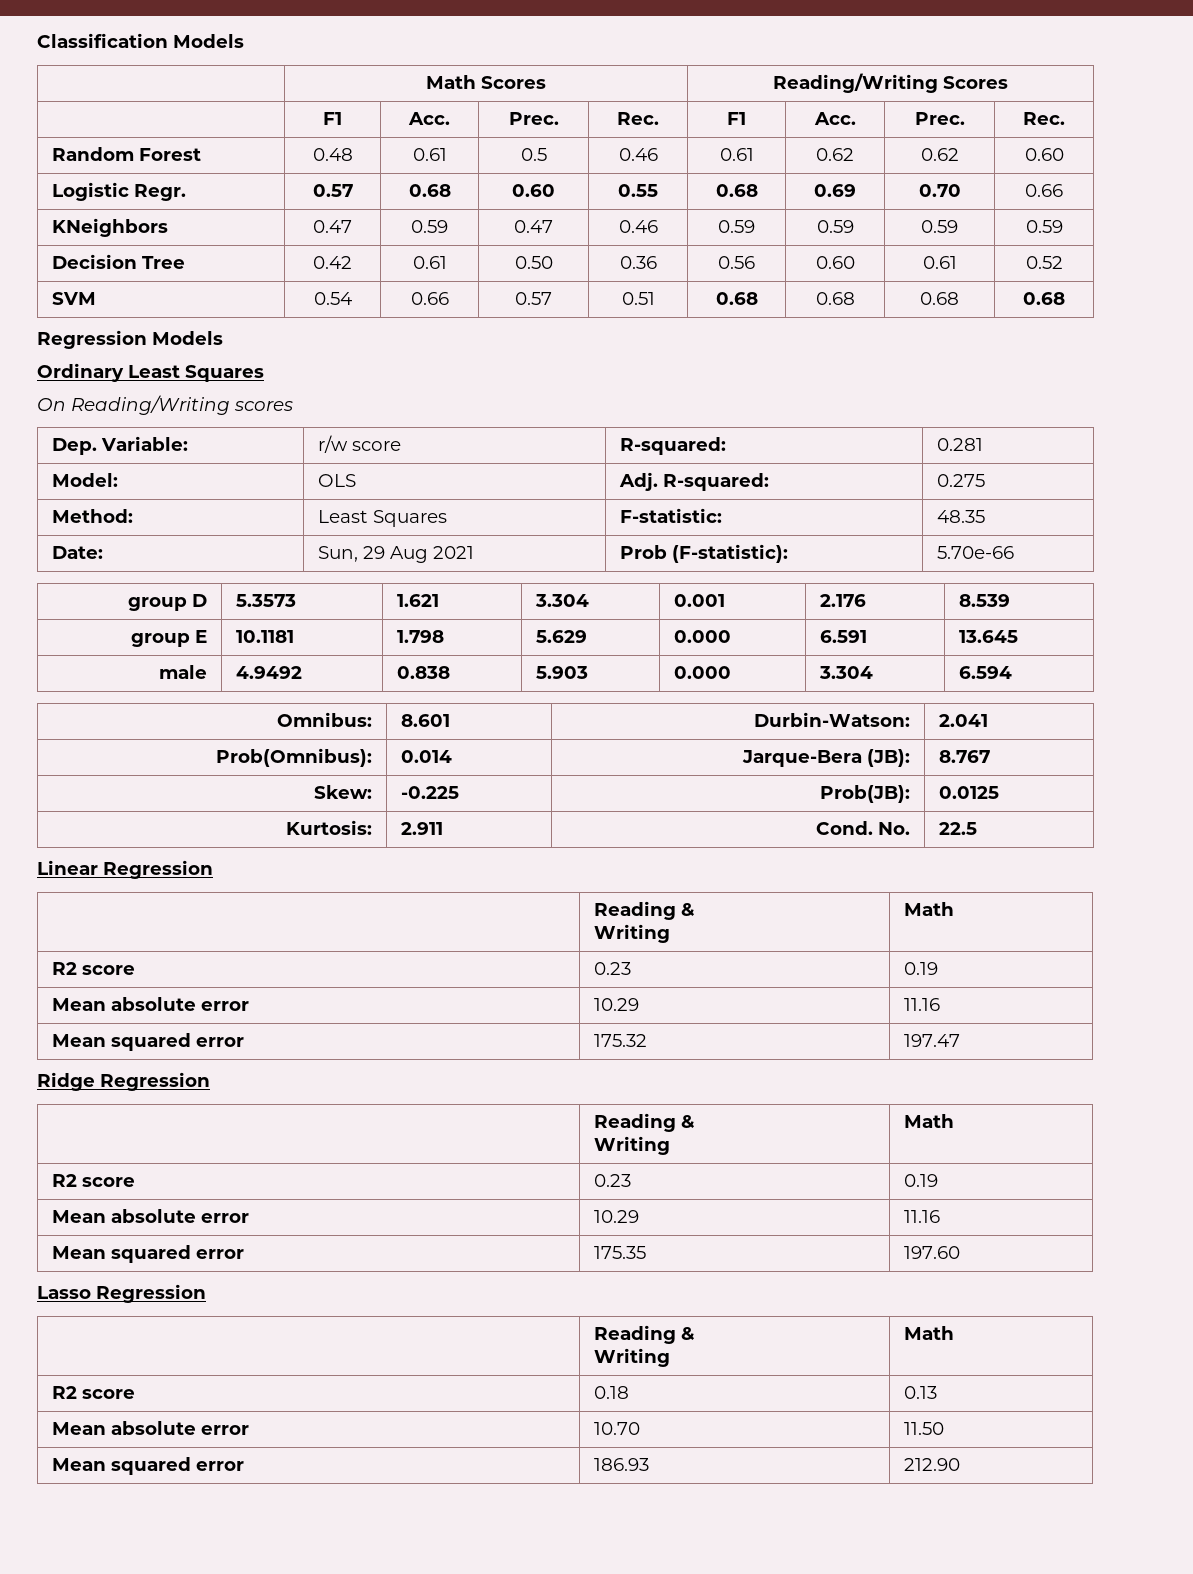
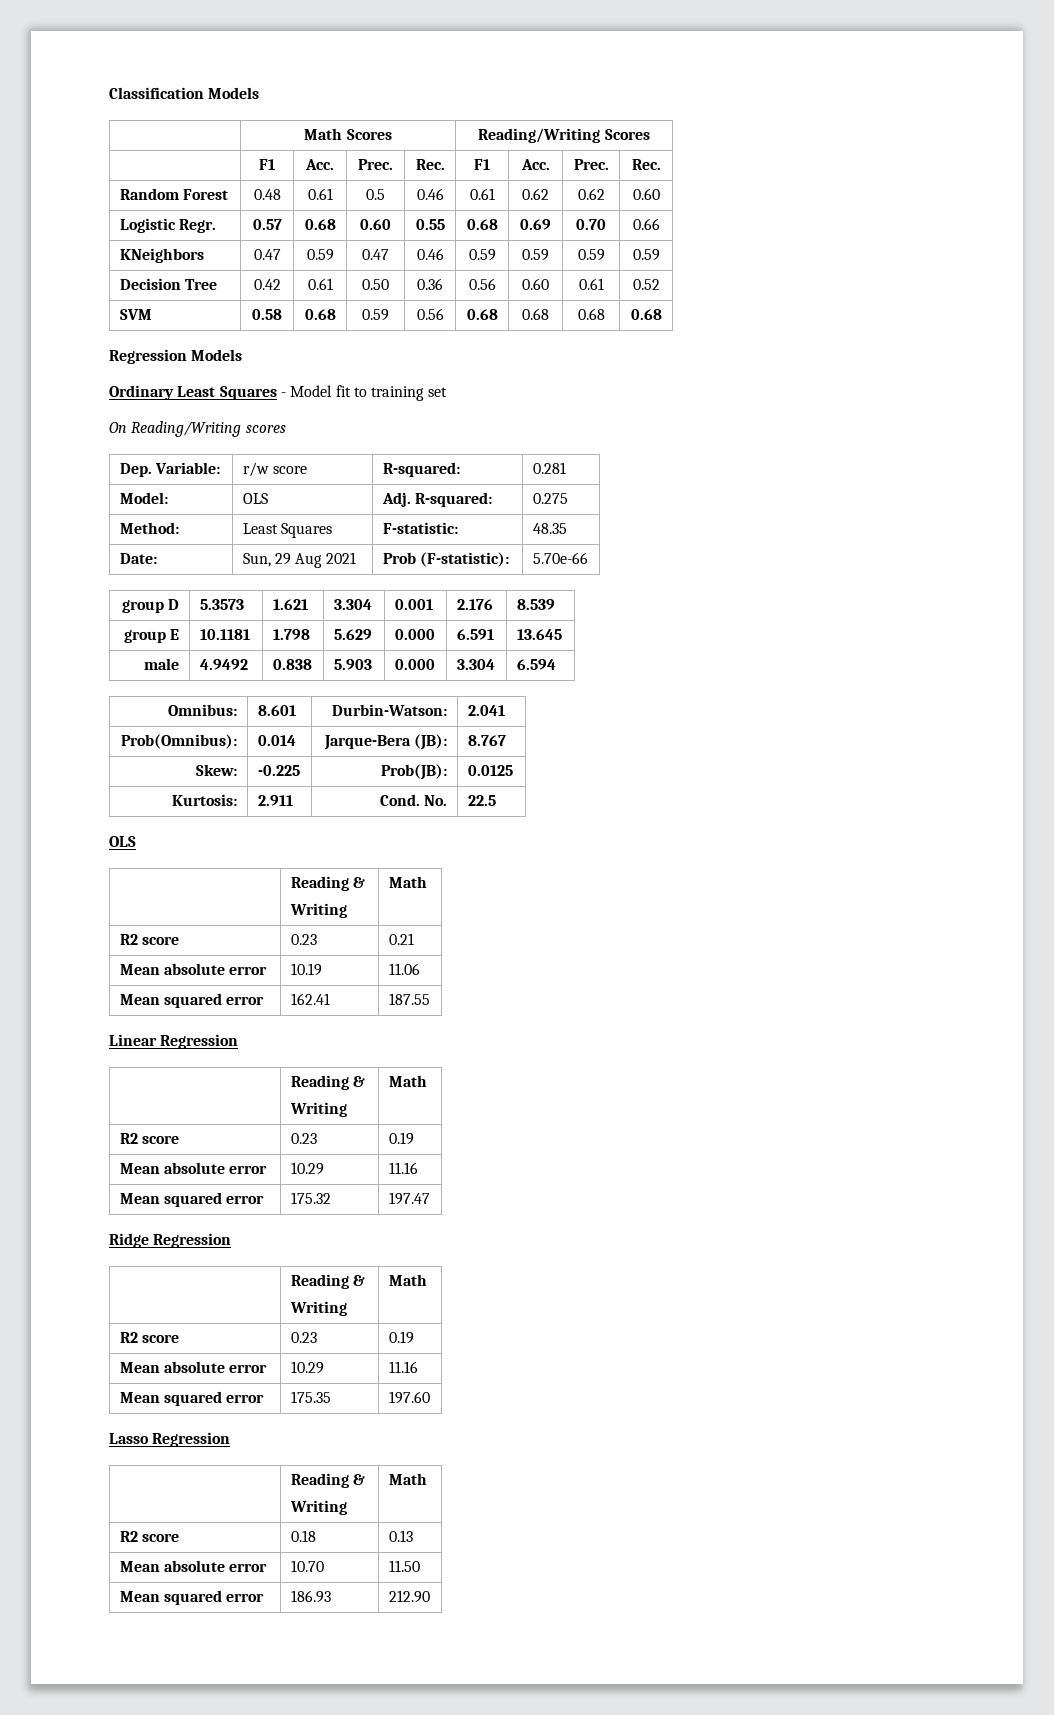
- SVM | 0.54 | 0.66 | 0.57 | 0.51 | 0.68 | 0.68 | 0.68 | 0.68
+ SVM | 0.58 | 0.68 | 0.59 | 0.56 | 0.68 | 0.68 | 0.68 | 0.68
- Ordinary Least Squares
+ Ordinary Least Squares - Model fit to training set
  Kurtosis: | 2.911 | Cond. No. | 22.5
+ OLS
+ | Reading &
+ Writing | Math
+ R2 score | 0.23 | 0.21
+ Mean absolute error | 10.19 | 11.06
+ Mean squared error | 162.41 | 187.55

